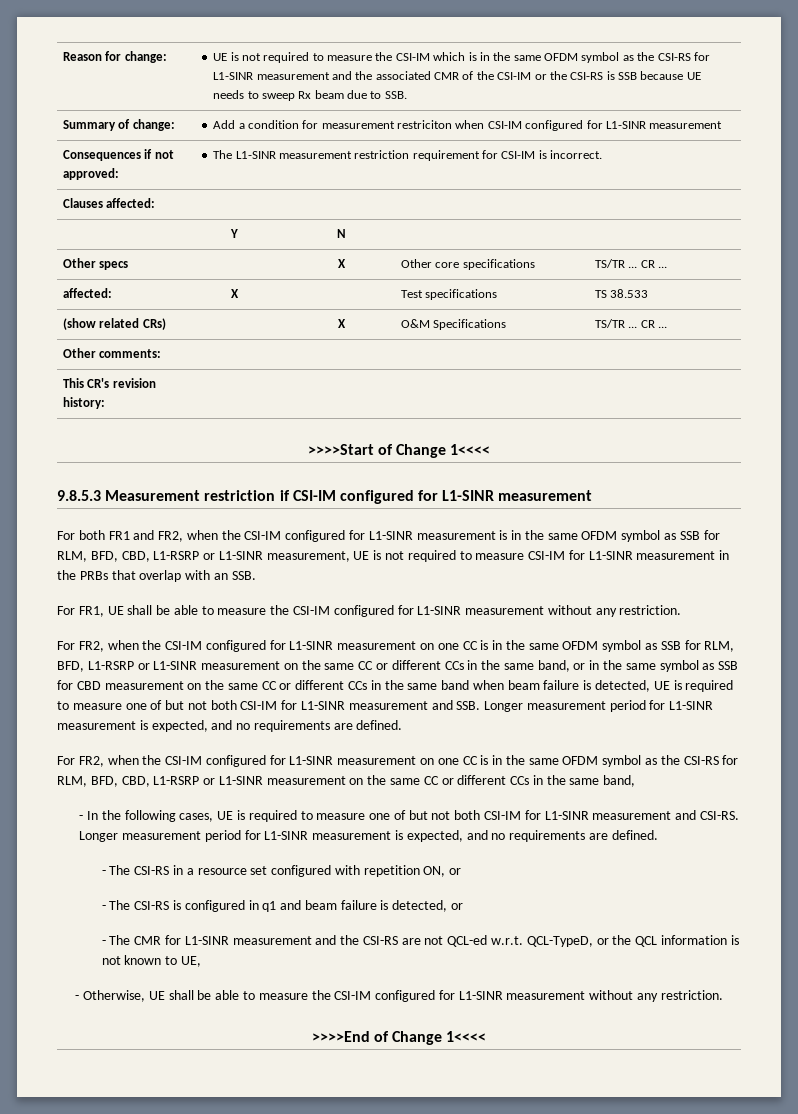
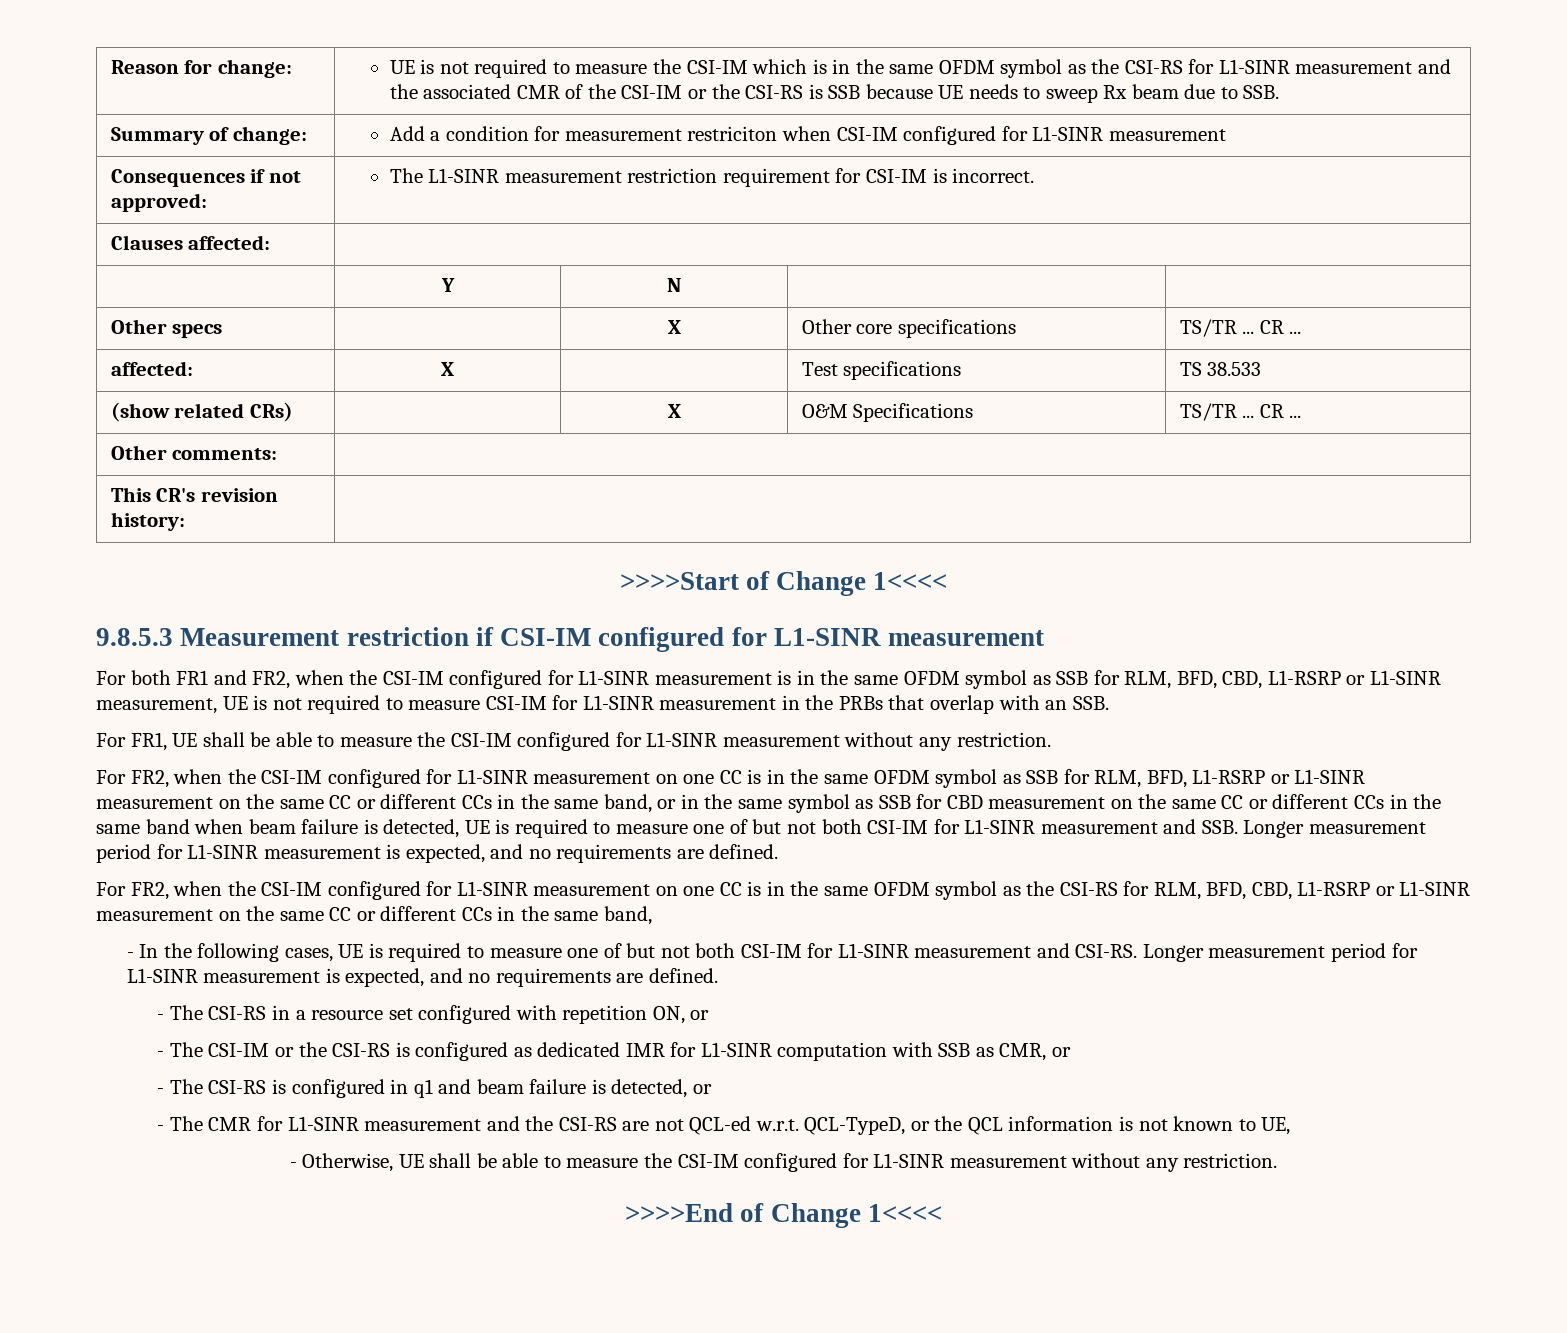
+ - The CSI-IM or the CSI-RS is configured as dedicated IMR for L1-SINR computation with SSB as CMR, or

